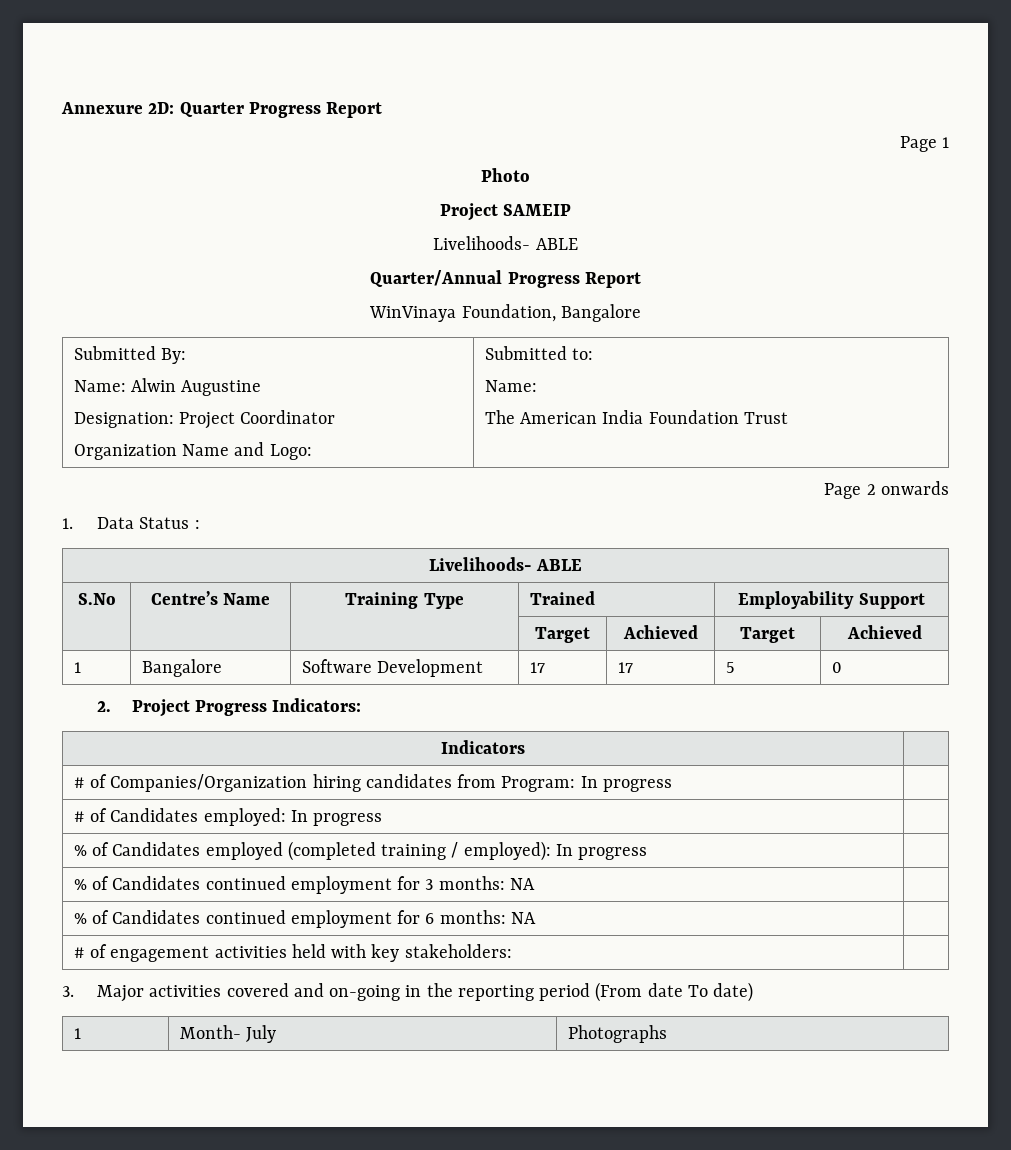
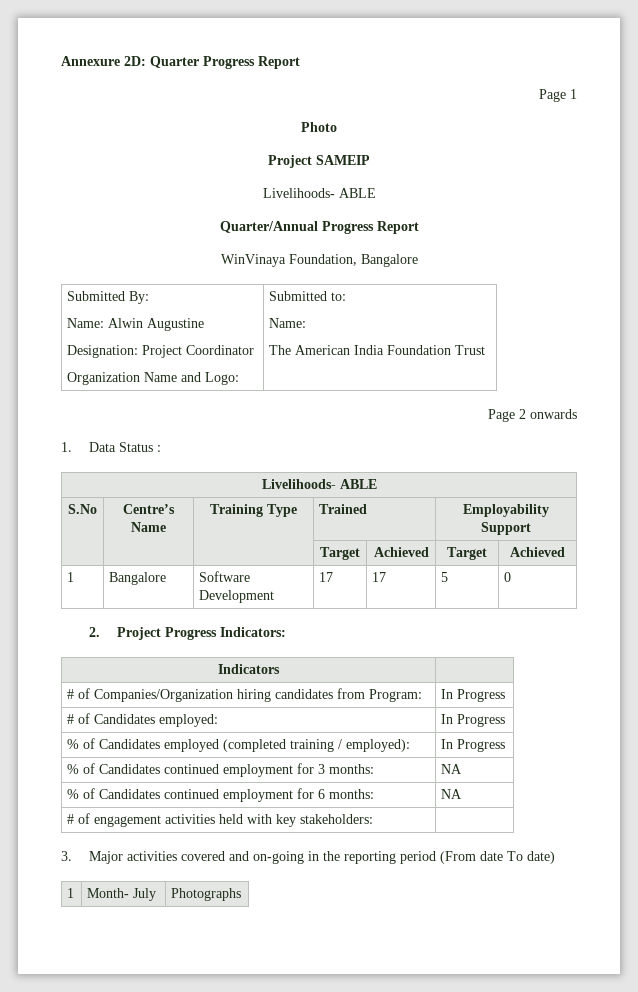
- # of Companies/Organization hiring candidates from Program: In progress |
+ # of Companies/Organization hiring candidates from Program: | In Progress
- # of Candidates employed: In progress |
+ # of Candidates employed: | In Progress
- % of Candidates employed (completed training / employed): In progress |
+ % of Candidates employed (completed training / employed): | In Progress
- % of Candidates continued employment for 3 months: NA |
+ % of Candidates continued employment for 3 months: | NA
- % of Candidates continued employment for 6 months: NA |
+ % of Candidates continued employment for 6 months: | NA

